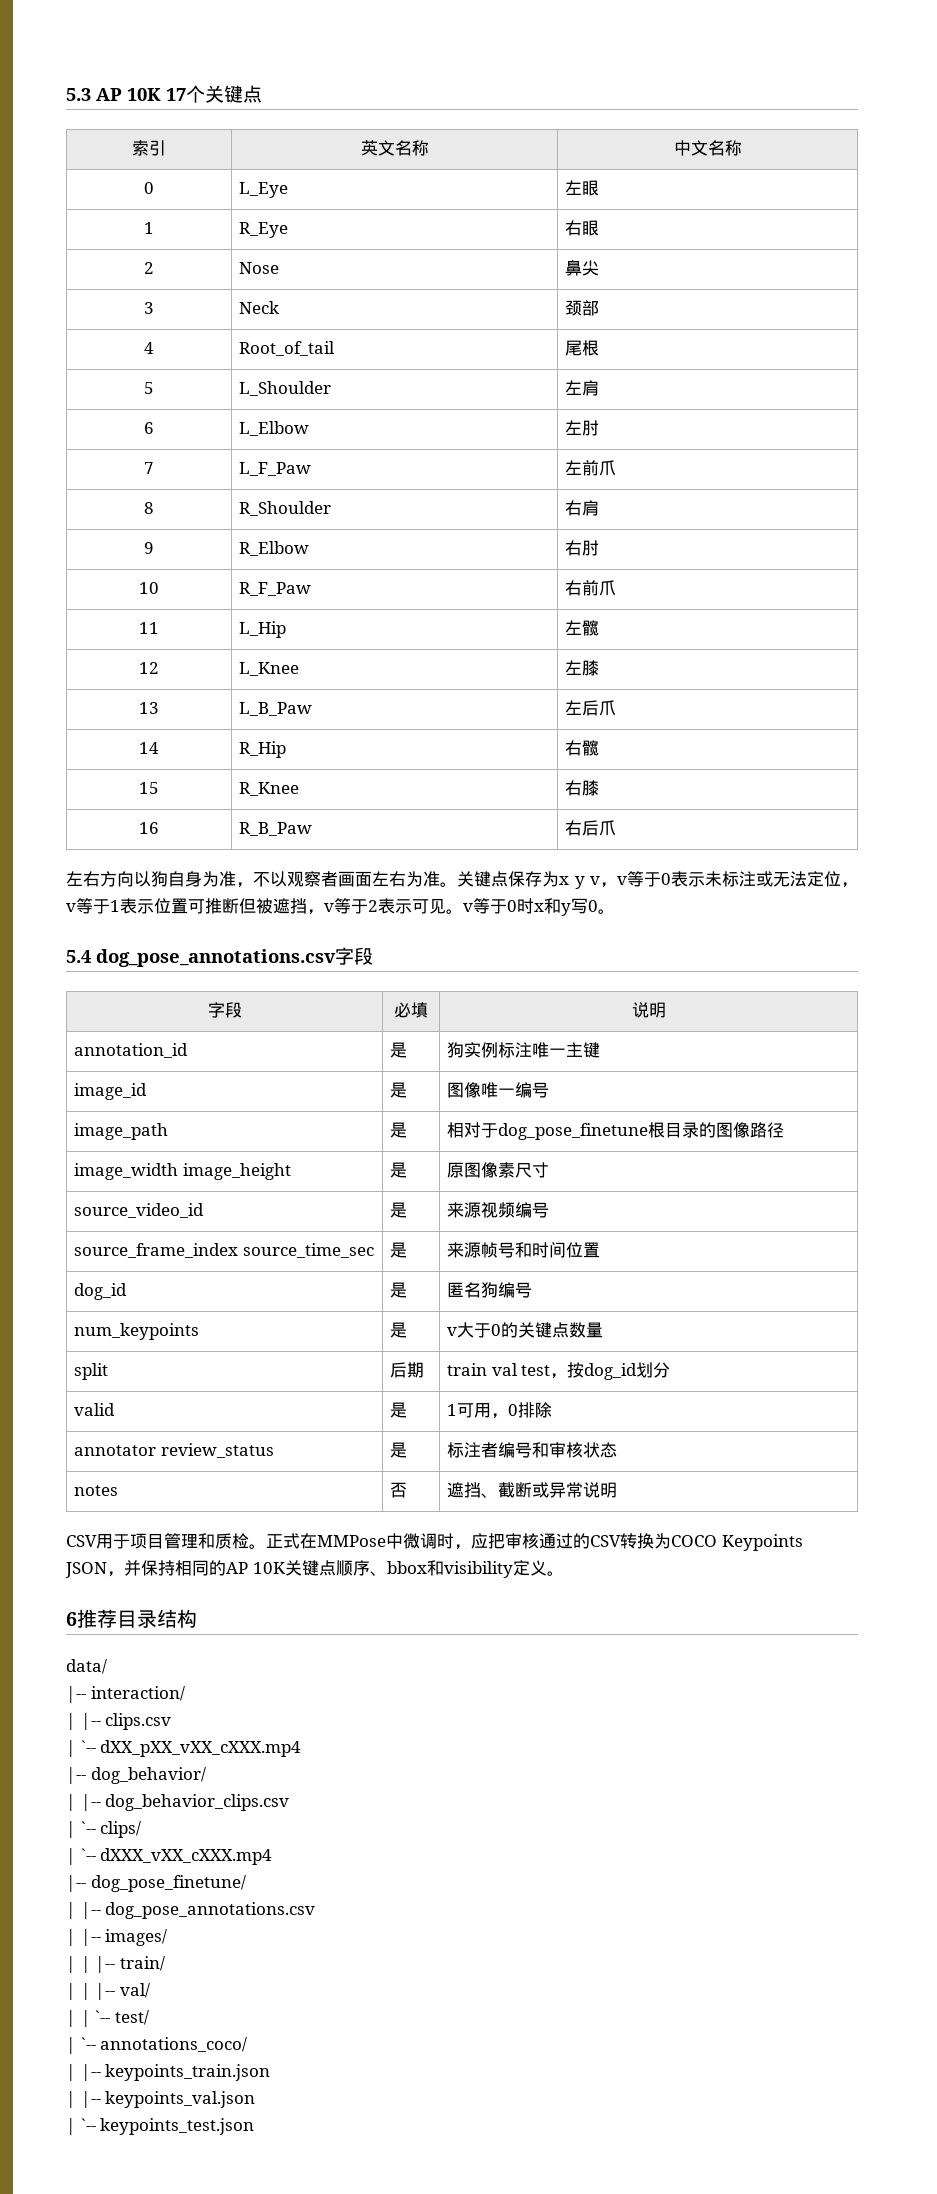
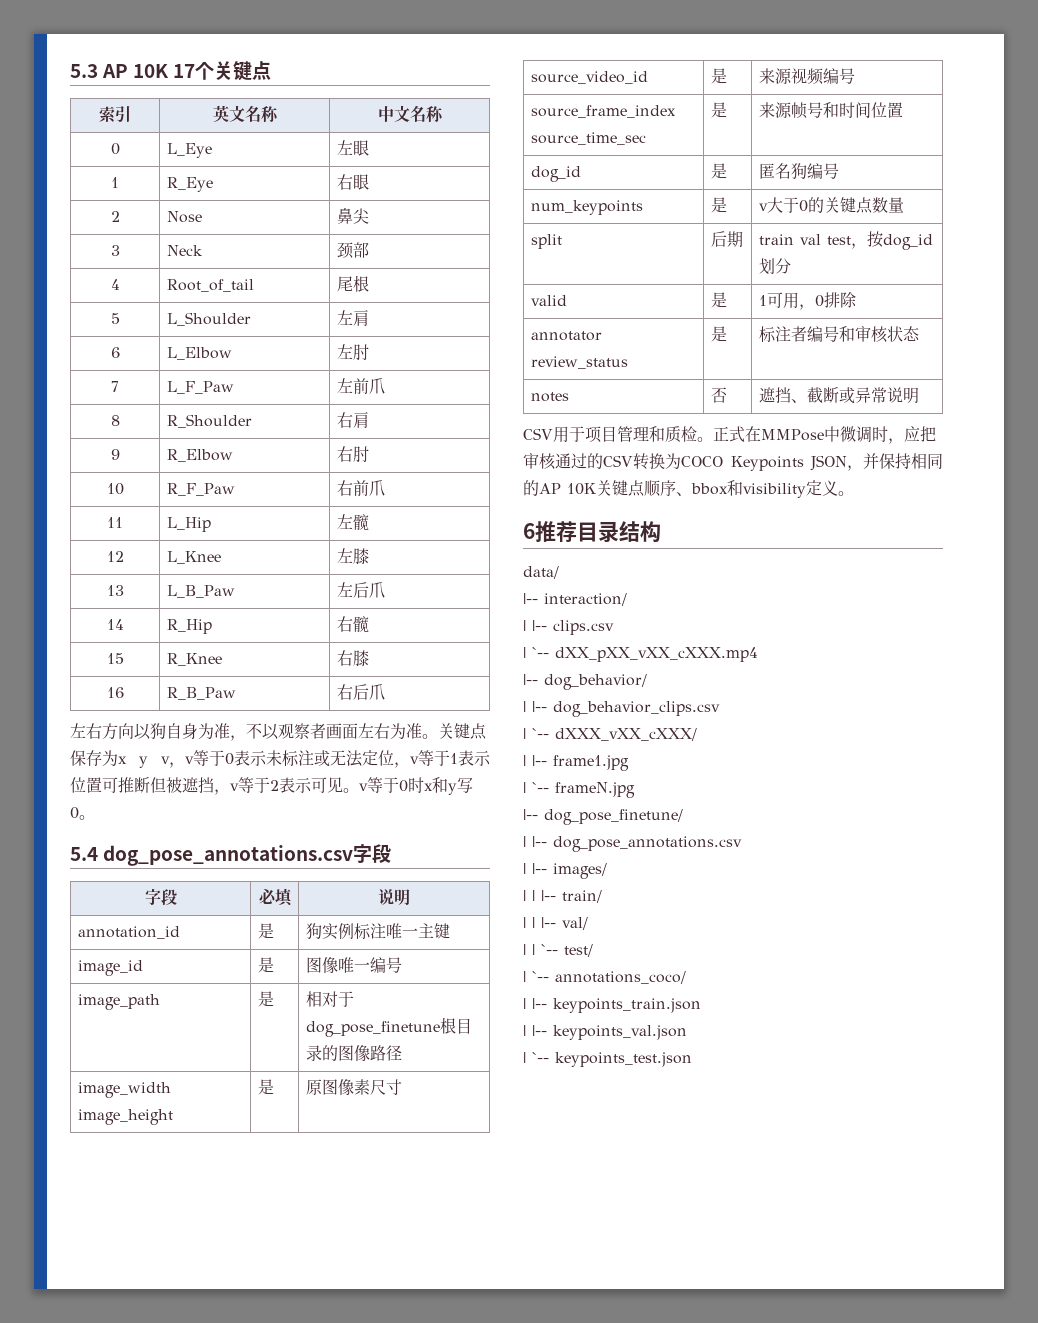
- | `-- clips/
- | `-- dXXX_vXX_cXXX.mp4
+ | `-- dXXX_vXX_cXXX/
+ | |-- frame1.jpg
+ | `-- frameN.jpg

